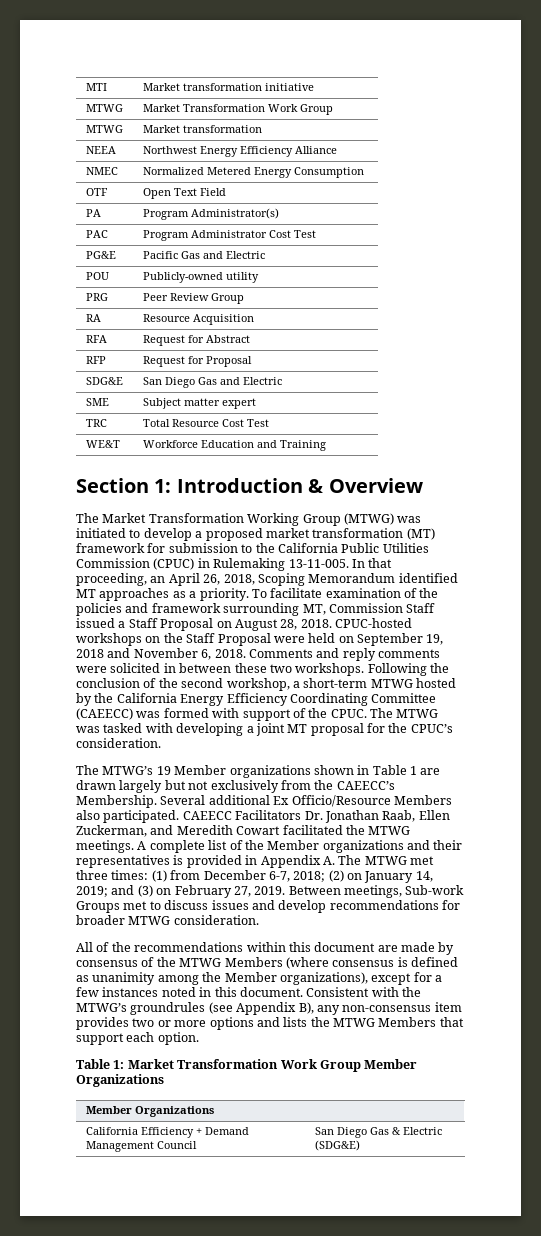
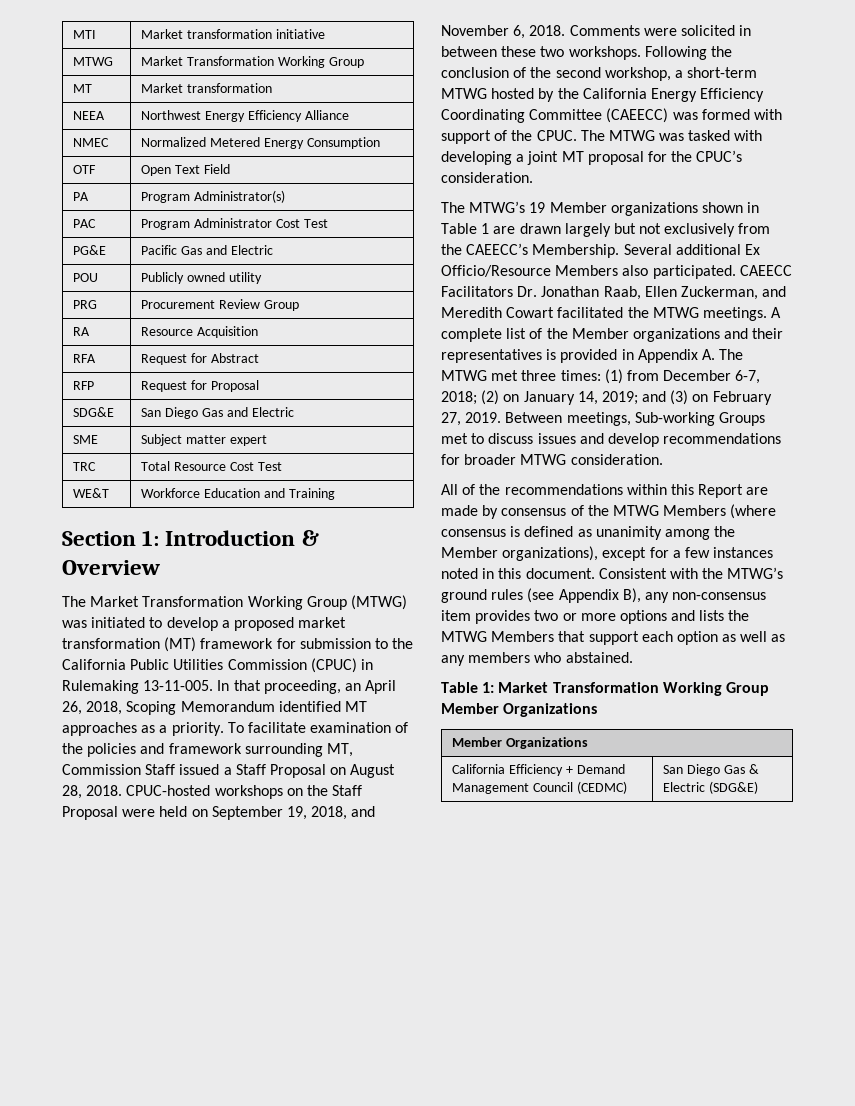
- MTWG | Market Transformation Work Group
- MTWG | Market transformation
+ MTWG | Market Transformation Working Group
+ MT | Market transformation
- POU | Publicly-owned utility
+ POU | Publicly owned utility
- PRG | Peer Review Group
+ PRG | Procurement Review Group
- CPUC-hosted workshops on the Staff Proposal were held on September 19, 2018 and November 6, 2018.
+ CPUC-hosted workshops on the Staff Proposal were held on September 19, 2018, and November 6, 2018.
- Comments and reply comments were solicited in between these two workshops.
+ Comments were solicited in between these two workshops.
- Between meetings, Sub-work Groups met to discuss issues and develop recommendations for broader MTWG consideration.
+ Between meetings, Sub-working Groups met to discuss issues and develop recommendations for broader MTWG consideration.
- All of the recommendations within this document are made by consensus of the MTWG Members (where consensus is defined as unanimity among the Member organizations), except for a few instances noted in this document.
+ All of the recommendations within this Report are made by consensus of the MTWG Members (where consensus is defined as unanimity among the Member organizations), except for a few instances noted in this document.
- Consistent with the MTWG’s groundrules (see Appendix B), any non-consensus item provides two or more options and lists the MTWG Members that support each option.
+ Consistent with the MTWG’s ground rules (see Appendix B), any non-consensus item provides two or more options and lists the MTWG Members that support each option as well as any members who abstained.
- Table 1: Market Transformation Work Group Member Organizations
+ Table 1: Market Transformation Working Group Member Organizations
- California Efficiency + Demand Management Council | San Diego Gas & Electric (SDG&E)
+ California Efficiency + Demand Management Council (CEDMC) | San Diego Gas & Electric (SDG&E)

